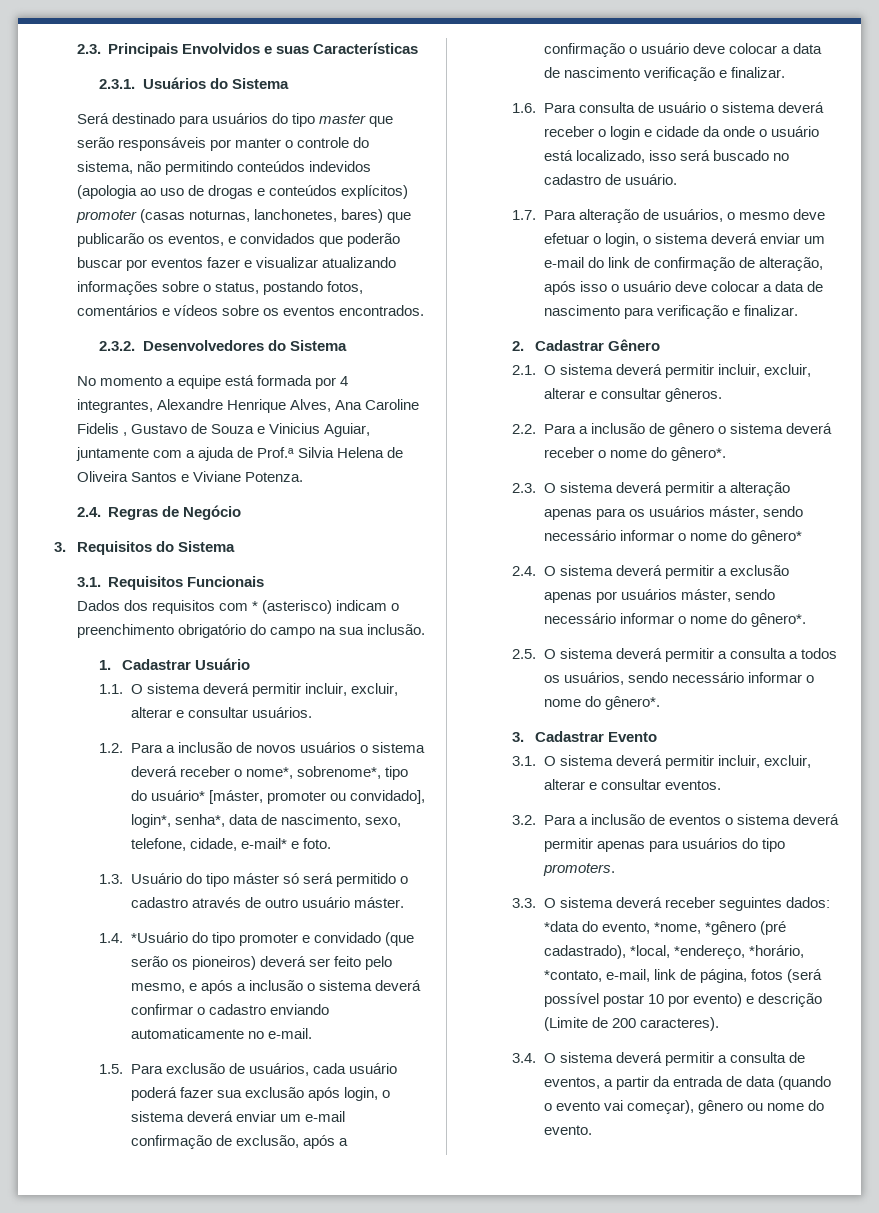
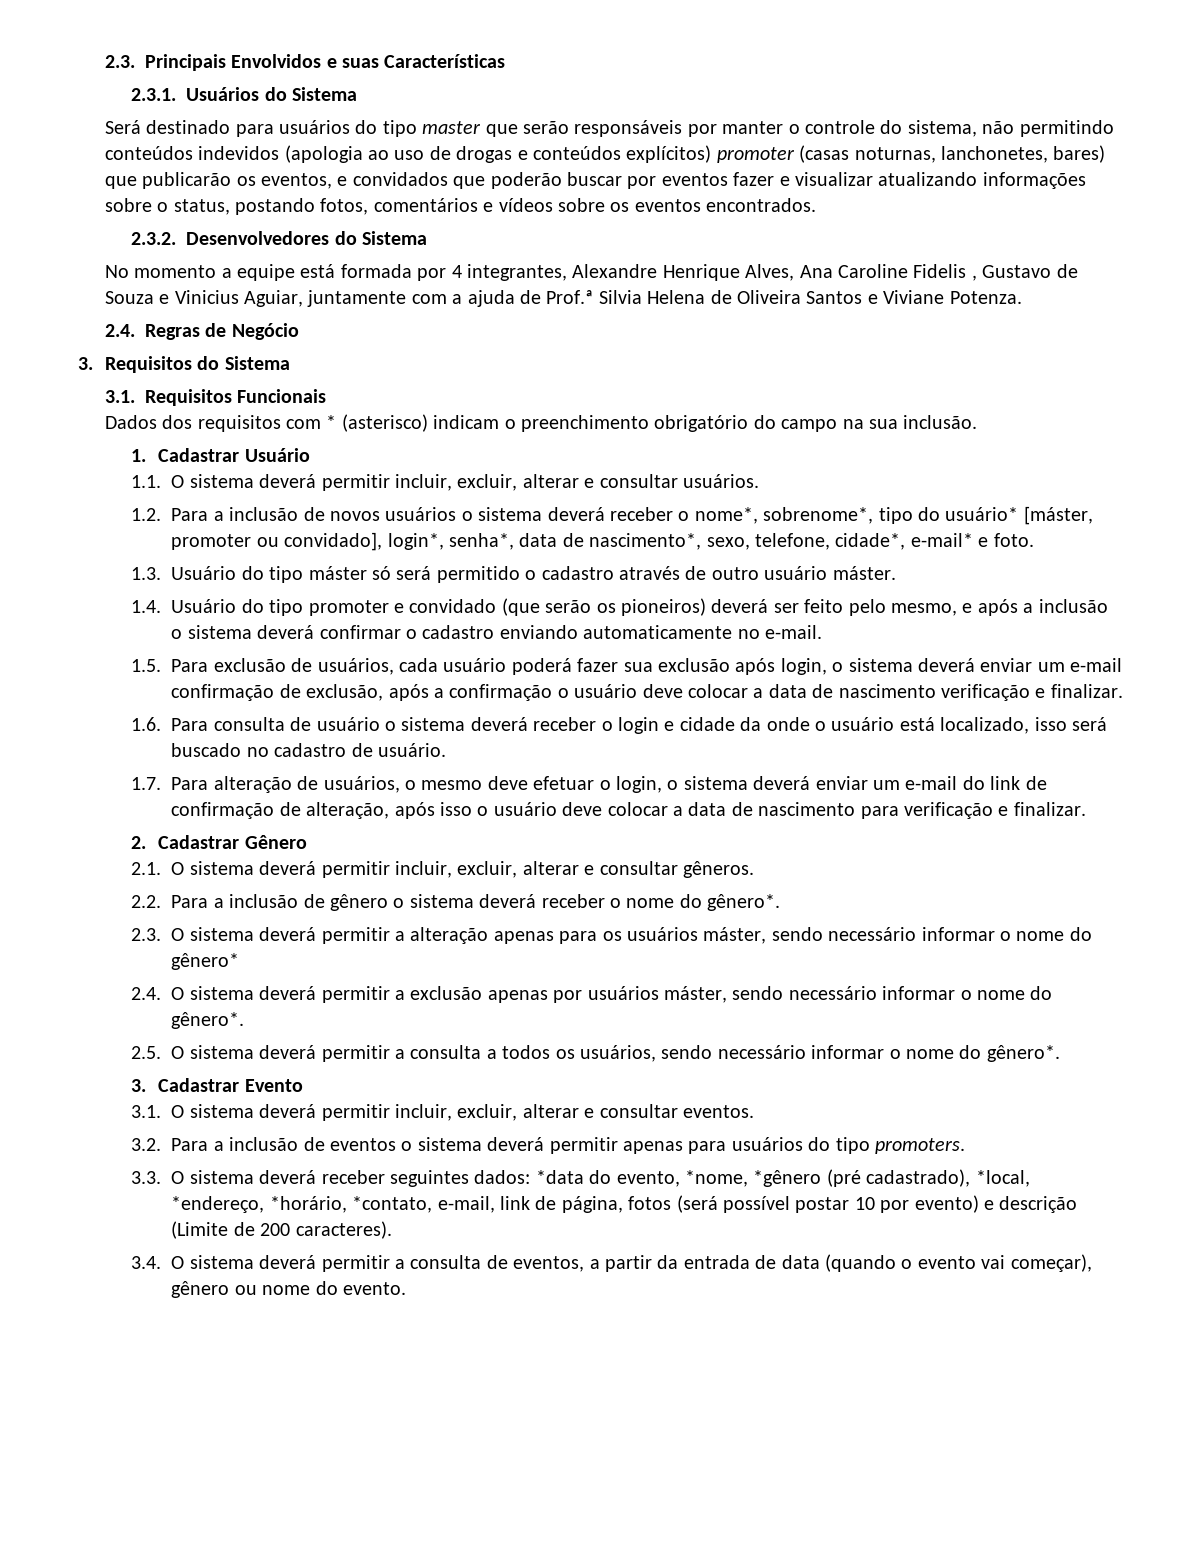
- 1.2. Para a inclusão de novos usuários o sistema deverá receber o nome*, sobrenome*, tipo do usuário* [máster, promoter ou convidado], login*, senha*, data de nascimento, sexo, telefone, cidade, e-mail* e foto.
+ 1.2. Para a inclusão de novos usuários o sistema deverá receber o nome*, sobrenome*, tipo do usuário* [máster, promoter ou convidado], login*, senha*, data de nascimento*, sexo, telefone, cidade*, e-mail* e foto.
- 1.4. *Usuário do tipo promoter e convidado (que serão os pioneiros) deverá ser feito pelo mesmo, e após a inclusão o sistema deverá confirmar o cadastro enviando automaticamente no e-mail.
+ 1.4. Usuário do tipo promoter e convidado (que serão os pioneiros) deverá ser feito pelo mesmo, e após a inclusão o sistema deverá confirmar o cadastro enviando automaticamente no e-mail.

